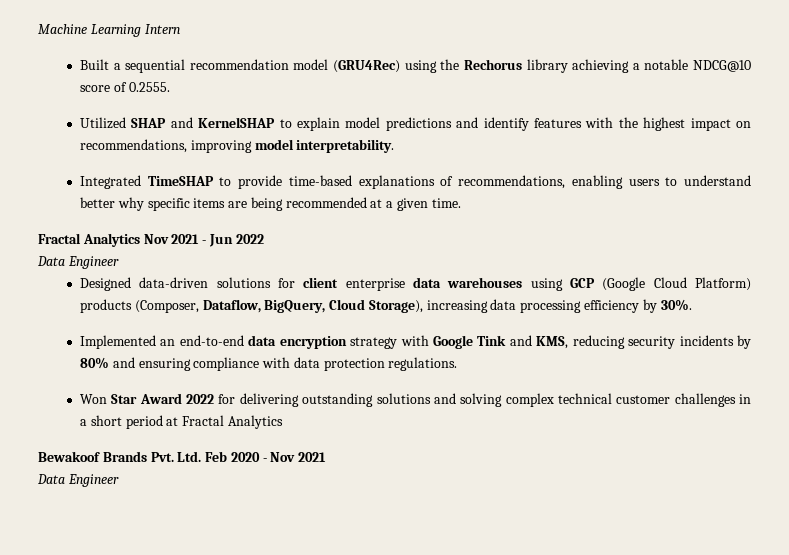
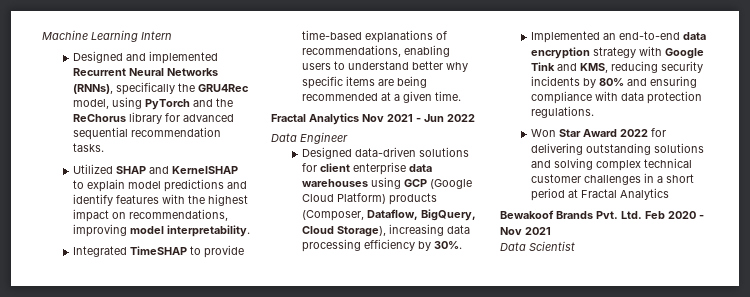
- Built a sequential recommendation model (GRU4Rec) using the Rechorus library achieving a notable NDCG@10 score of 0.2555.
+ Designed and implemented Recurrent Neural Networks (RNNs), specifically the GRU4Rec model, using PyTorch and the ReChorus library for advanced sequential recommendation tasks.
  Bewakoof Brands Pvt. Ltd. Feb 2020 - Nov 2021
- Data Engineer
+ Data Scientist

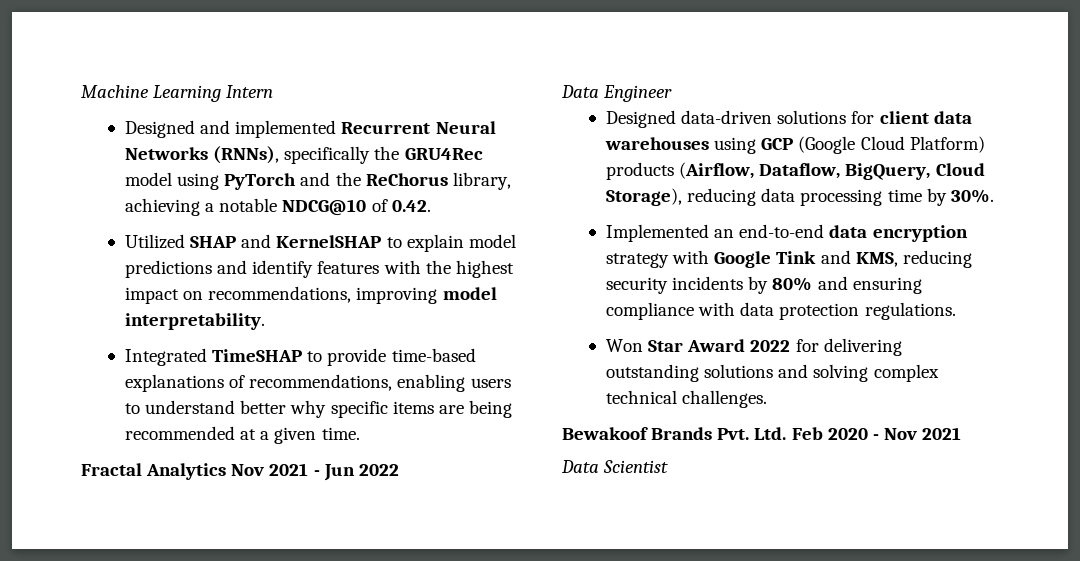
- Designed and implemented Recurrent Neural Networks (RNNs), specifically the GRU4Rec model, using PyTorch and the ReChorus library for advanced sequential recommendation tasks.
+ Designed and implemented Recurrent Neural Networks (RNNs), specifically the GRU4Rec model using PyTorch and the ReChorus library, achieving a notable NDCG@10 of 0.42.
- Designed data-driven solutions for client enterprise data warehouses using GCP (Google Cloud Platform) products (Composer, Dataflow, BigQuery, Cloud Storage), increasing data processing efficiency by 30%.
+ Designed data-driven solutions for client data warehouses using GCP (Google Cloud Platform) products (Airflow, Dataflow, BigQuery, Cloud Storage), reducing data processing time by 30%.
- Won Star Award 2022 for delivering outstanding solutions and solving complex technical customer challenges in a short period at Fractal Analytics
+ Won Star Award 2022 for delivering outstanding solutions and solving complex technical challenges.

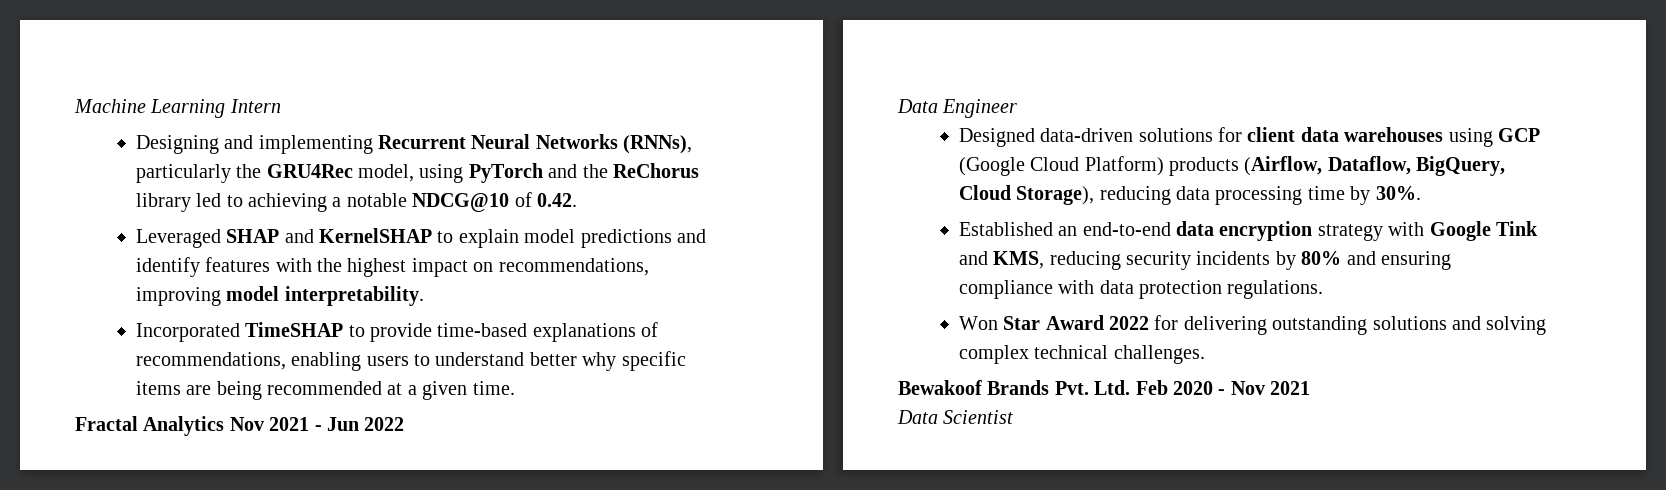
- Designed and implemented Recurrent Neural Networks (RNNs), specifically the GRU4Rec model using PyTorch and the ReChorus library, achieving a notable NDCG@10 of 0.42.
+ Designing and implementing Recurrent Neural Networks (RNNs), particularly the GRU4Rec model, using PyTorch and the ReChorus library led to achieving a notable NDCG@10 of 0.42.
- Utilized SHAP and KernelSHAP to explain model predictions and identify features with the highest impact on recommendations, improving model interpretability.
+ Leveraged SHAP and KernelSHAP to explain model predictions and identify features with the highest impact on recommendations, improving model interpretability.
- Integrated TimeSHAP to provide time-based explanations of recommendations, enabling users to understand better why specific items are being recommended at a given time.
+ Incorporated TimeSHAP to provide time-based explanations of recommendations, enabling users to understand better why specific items are being recommended at a given time.
- Implemented an end-to-end data encryption strategy with Google Tink and KMS, reducing security incidents by 80% and ensuring compliance with data protection regulations.
+ Established an end-to-end data encryption strategy with Google Tink and KMS, reducing security incidents by 80% and ensuring compliance with data protection regulations.

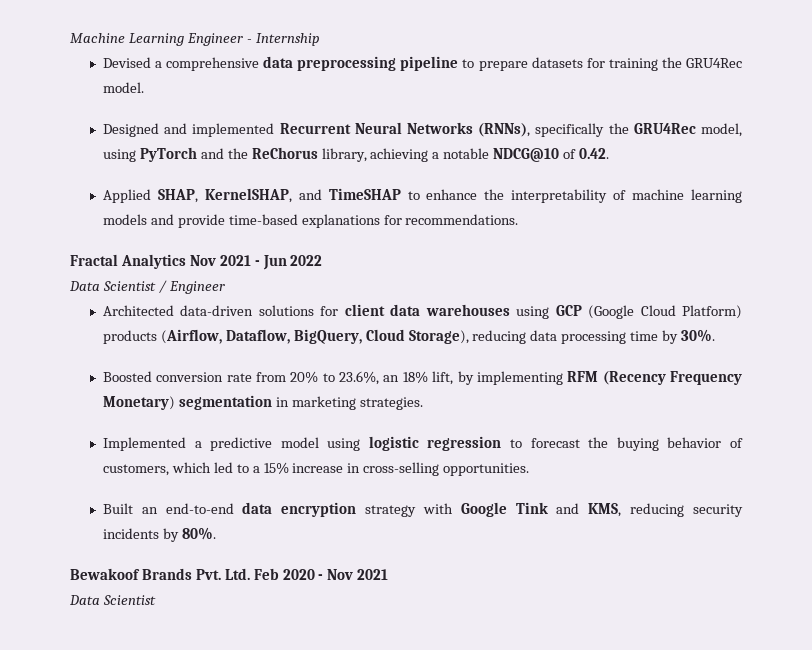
- Machine Learning Intern
- Designing and implementing Recurrent Neural Networks (RNNs), particularly the GRU4Rec model, using PyTorch and the ReChorus library led to achieving a notable NDCG@10 of 0.42.
+ Machine Learning Engineer - Internship
+ Devised a comprehensive data preprocessing pipeline to prepare datasets for training the GRU4Rec model.
+ Designed and implemented Recurrent Neural Networks (RNNs), specifically the GRU4Rec model, using PyTorch and the ReChorus library, achieving a notable NDCG@10 of 0.42.
- Leveraged SHAP and KernelSHAP to explain model predictions and identify features with the highest impact on recommendations, improving model interpretability.
- Incorporated TimeSHAP to provide time-based explanations of recommendations, enabling users to understand better why specific items are being recommended at a given time.
+ Applied SHAP, KernelSHAP, and TimeSHAP to enhance the interpretability of machine learning models and provide time-based explanations for recommendations.
- Data Engineer
+ Data Scientist / Engineer
- Designed data-driven solutions for client data warehouses using GCP (Google Cloud Platform) products (Airflow, Dataflow, BigQuery, Cloud Storage), reducing data processing time by 30%.
+ Architected data-driven solutions for client data warehouses using GCP (Google Cloud Platform) products (Airflow, Dataflow, BigQuery, Cloud Storage), reducing data processing time by 30%.
- Established an end-to-end data encryption strategy with Google Tink and KMS, reducing security incidents by 80% and ensuring compliance with data protection regulations.
- Won Star Award 2022 for delivering outstanding solutions and solving complex technical challenges.
+ Boosted conversion rate from 20% to 23.6%, an 18% lift, by implementing RFM (Recency Frequency Monetary) segmentation in marketing strategies.
+ Implemented a predictive model using logistic regression to forecast the buying behavior of customers, which led to a 15% increase in cross-selling opportunities.
+ Built an end-to-end data encryption strategy with Google Tink and KMS, reducing security incidents by 80%.

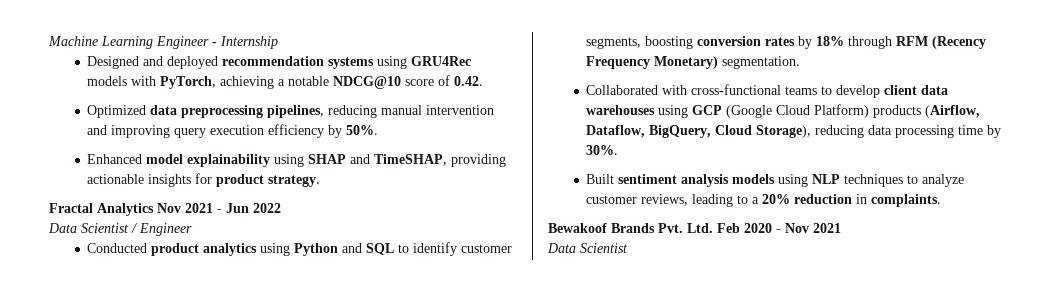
- Devised a comprehensive data preprocessing pipeline to prepare datasets for training the GRU4Rec model.
- Designed and implemented Recurrent Neural Networks (RNNs), specifically the GRU4Rec model, using PyTorch and the ReChorus library, achieving a notable NDCG@10 of 0.42.
+ Designed and deployed recommendation systems using GRU4Rec models with PyTorch, achieving a notable NDCG@10 score of 0.42.
- Applied SHAP, KernelSHAP, and TimeSHAP to enhance the interpretability of machine learning models and provide time-based explanations for recommendations.
+ Optimized data preprocessing pipelines, reducing manual intervention and improving query execution efficiency by 50%.
+ Enhanced model explainability using SHAP and TimeSHAP, providing actionable insights for product strategy.
- Architected data-driven solutions for client data warehouses using GCP (Google Cloud Platform) products (Airflow, Dataflow, BigQuery, Cloud Storage), reducing data processing time by 30%.
+ Conducted product analytics using Python and SQL to identify customer segments, boosting conversion rates by 18% through RFM (Recency Frequency Monetary) segmentation.
+ Collaborated with cross-functional teams to develop client data warehouses using GCP (Google Cloud Platform) products (Airflow, Dataflow, BigQuery, Cloud Storage), reducing data processing time by 30%.
- Boosted conversion rate from 20% to 23.6%, an 18% lift, by implementing RFM (Recency Frequency Monetary) segmentation in marketing strategies.
- Implemented a predictive model using logistic regression to forecast the buying behavior of customers, which led to a 15% increase in cross-selling opportunities.
- Built an end-to-end data encryption strategy with Google Tink and KMS, reducing security incidents by 80%.
+ Built sentiment analysis models using NLP techniques to analyze customer reviews, leading to a 20% reduction in complaints.

